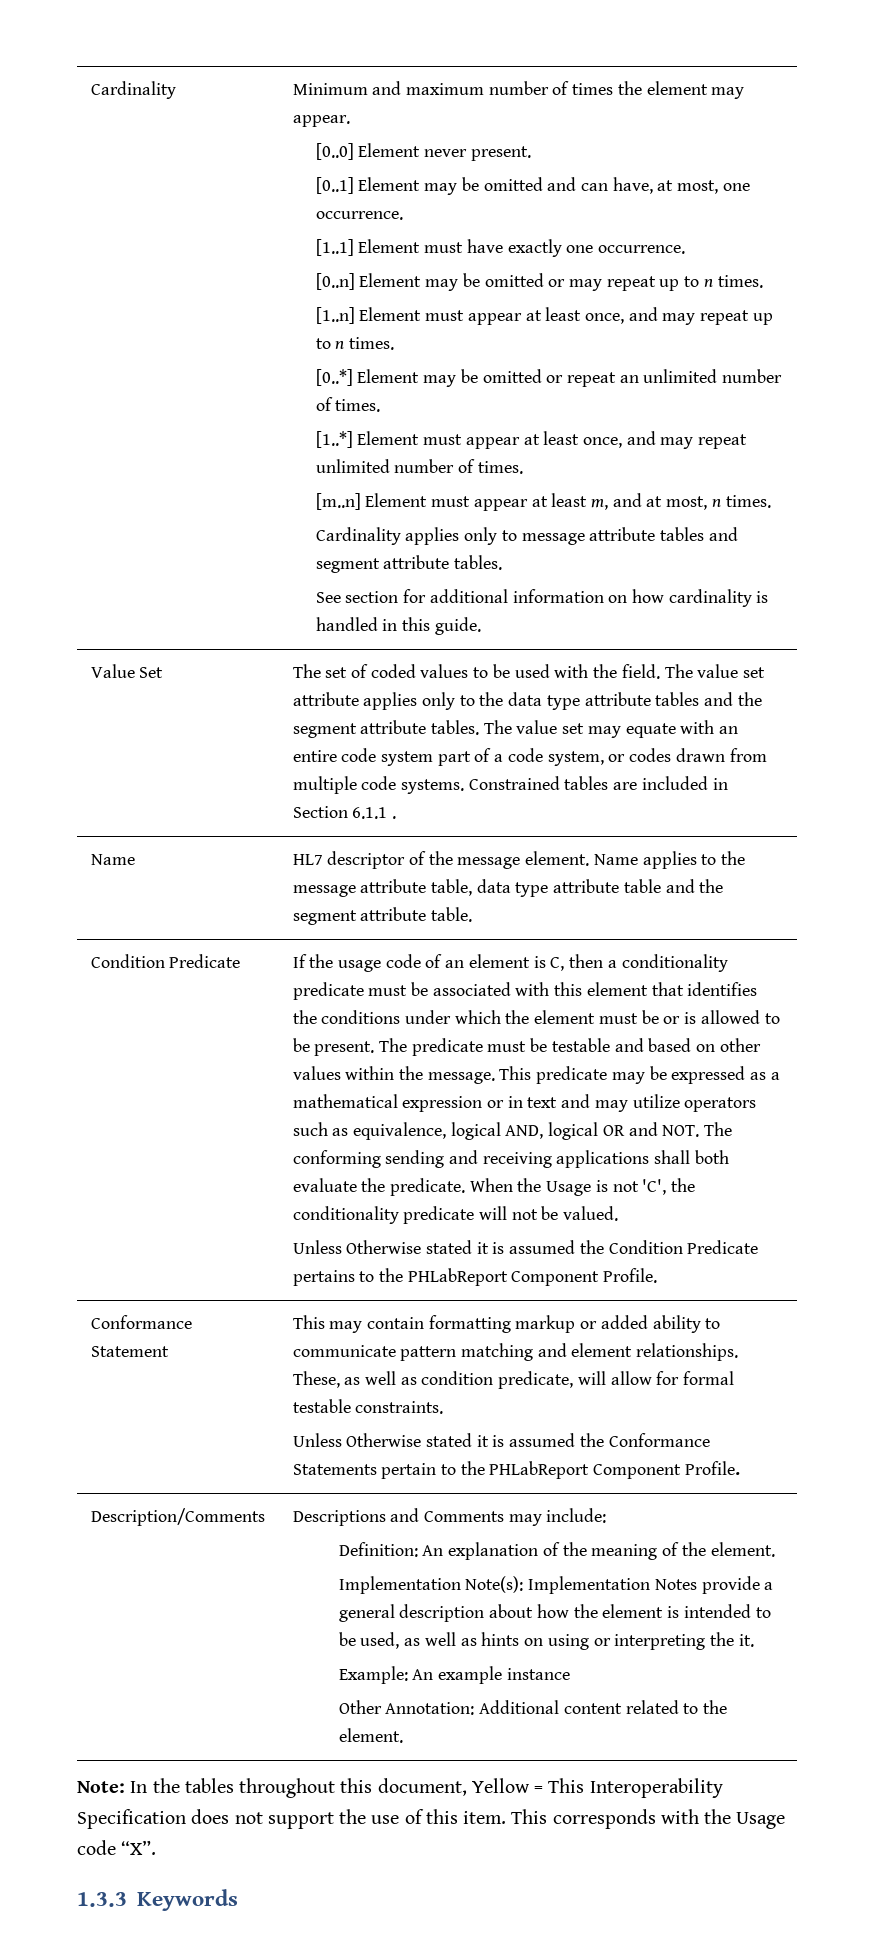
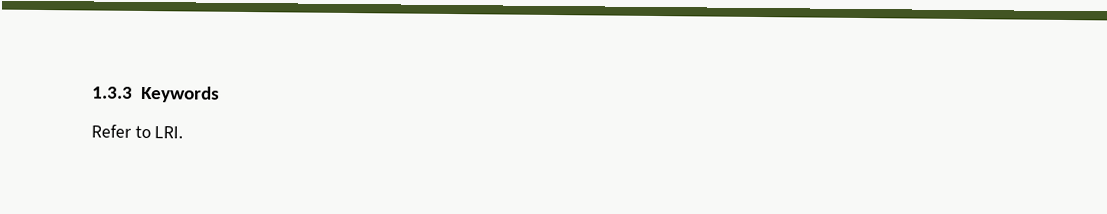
- Cardinality | Minimum and maximum number of times the element may appear.
- [0..0] Element never present.
- [0..1] Element may be omitted and can have, at most, one occurrence.
- [1..1] Element must have exactly one occurrence.
- [0..n] Element may be omitted or may repeat up to n times.
- [1..n] Element must appear at least once, and may repeat up to n times.
- [0..*] Element may be omitted or repeat an unlimited number of times.
- [1..*] Element must appear at least once, and may repeat unlimited number of times.
- [m..n] Element must appear at least m, and at most, n times.
- Cardinality applies only to message attribute tables and segment attribute tables.
- See section for additional information on how cardinality is handled in this guide.
- Value Set | The set of coded values to be used with the field. The value set attribute applies only to the data type attribute tables and the segment attribute tables. The value set may equate with an entire code system part of a code system, or codes drawn from multiple code systems. Constrained tables are included in Section 6.1.1 .
- Name | HL7 descriptor of the message element. Name applies to the message attribute table, data type attribute table and the segment attribute table.
- Condition Predicate | If the usage code of an element is C, then a conditionality predicate must be associated with this element that identifies the conditions under which the element must be or is allowed to be present. The predicate must be testable and based on other values within the message. This predicate may be expressed as a mathematical expression or in text and may utilize operators such as equivalence, logical AND, logical OR and NOT. The conforming sending and receiving applications shall both evaluate the predicate. When the Usage is not 'C', the conditionality predicate will not be valued.
- Unless Otherwise stated it is assumed the Condition Predicate pertains to the PHLabReport Component Profile.
- Conformance Statement | This may contain formatting markup or added ability to communicate pattern matching and element relationships. These, as well as condition predicate, will allow for formal testable constraints.
- Unless Otherwise stated it is assumed the Conformance Statements pertain to the PHLabReport Component Profile.
- Description/Comments | Descriptions and Comments may include:
- Definition: An explanation of the meaning of the element.
- Implementation Note(s): Implementation Notes provide a general description about how the element is intended to be used, as well as hints on using or interpreting the it.
- Example: An example instance
- Other Annotation: Additional content related to the element.
- Note: In the tables throughout this document, Yellow = This Interoperability Specification does not support the use of this item. This corresponds with the Usage code “X”.
+ Refer to LRI.

